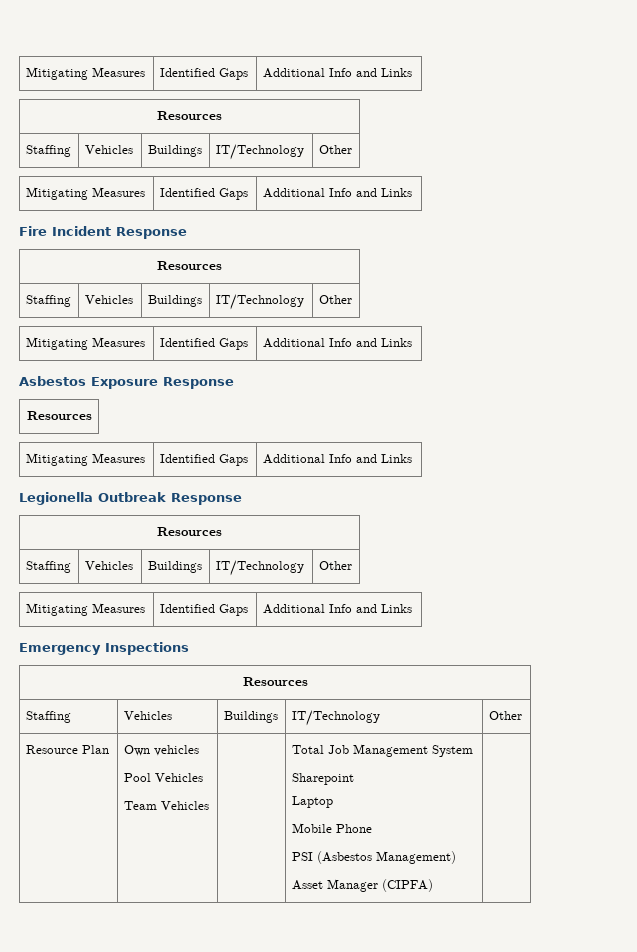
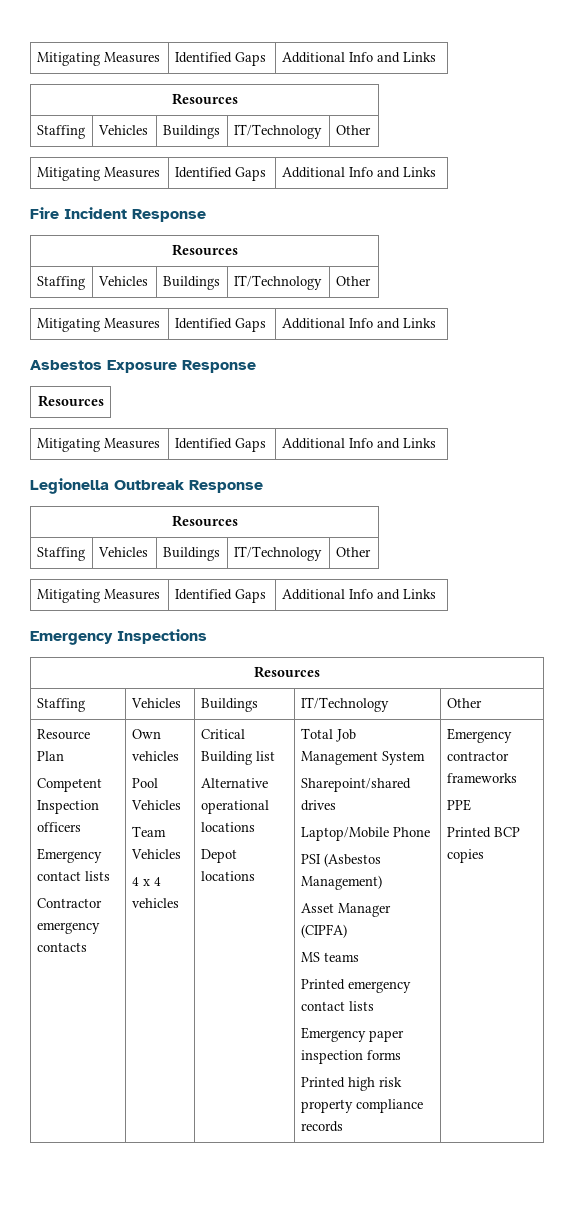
+ Competent Inspection officers
+ Emergency contact lists
+ Contractor emergency contacts
+ 4 x 4 vehicles | Critical Building list
+ Alternative operational locations
+ Depot locations
- Sharepoint
- Laptop
- Mobile Phone
+ Sharepoint/shared drives
+ Laptop/Mobile Phone
+ MS teams
+ Printed emergency contact lists
+ Emergency paper inspection forms
+ Printed high risk property compliance records | Emergency contractor frameworks
+ PPE
+ Printed BCP copies

